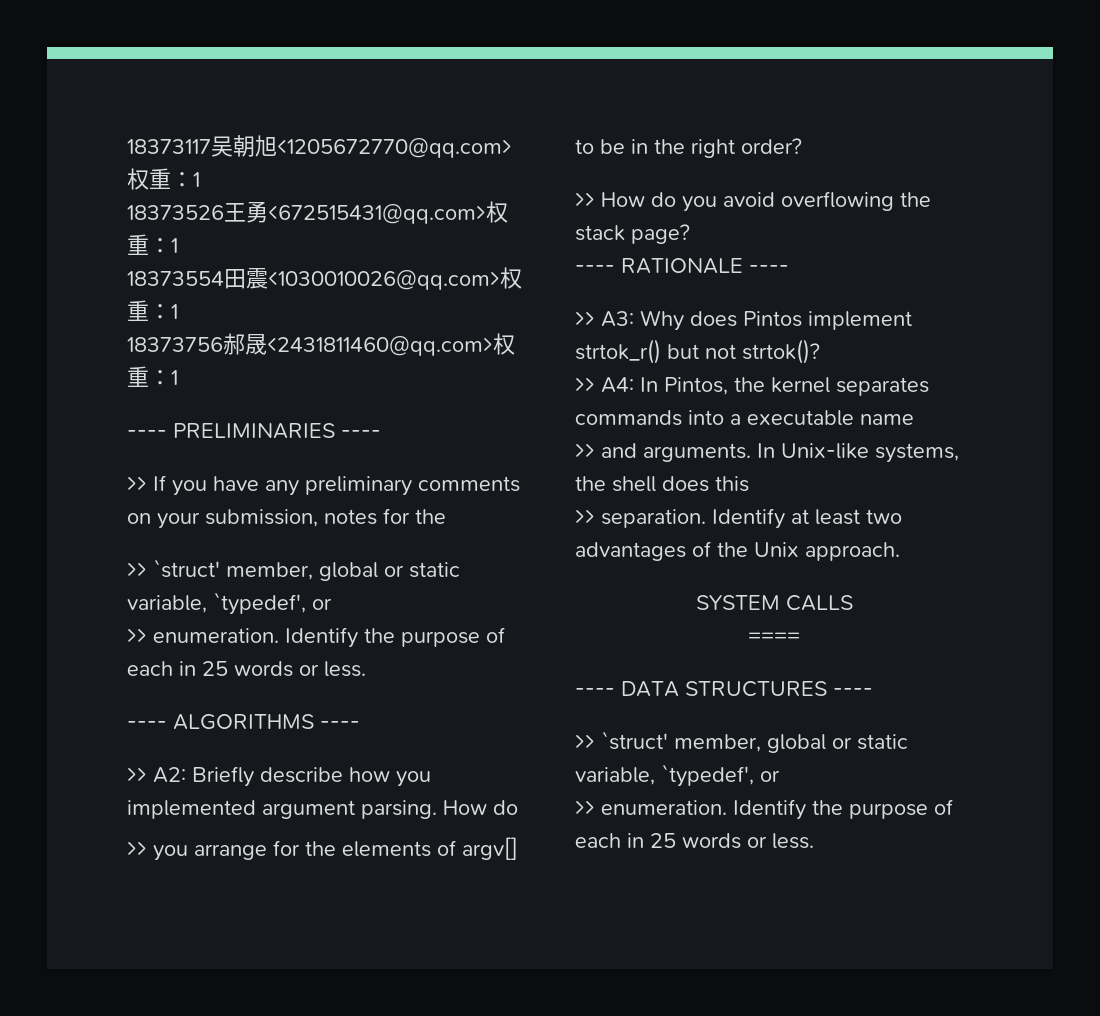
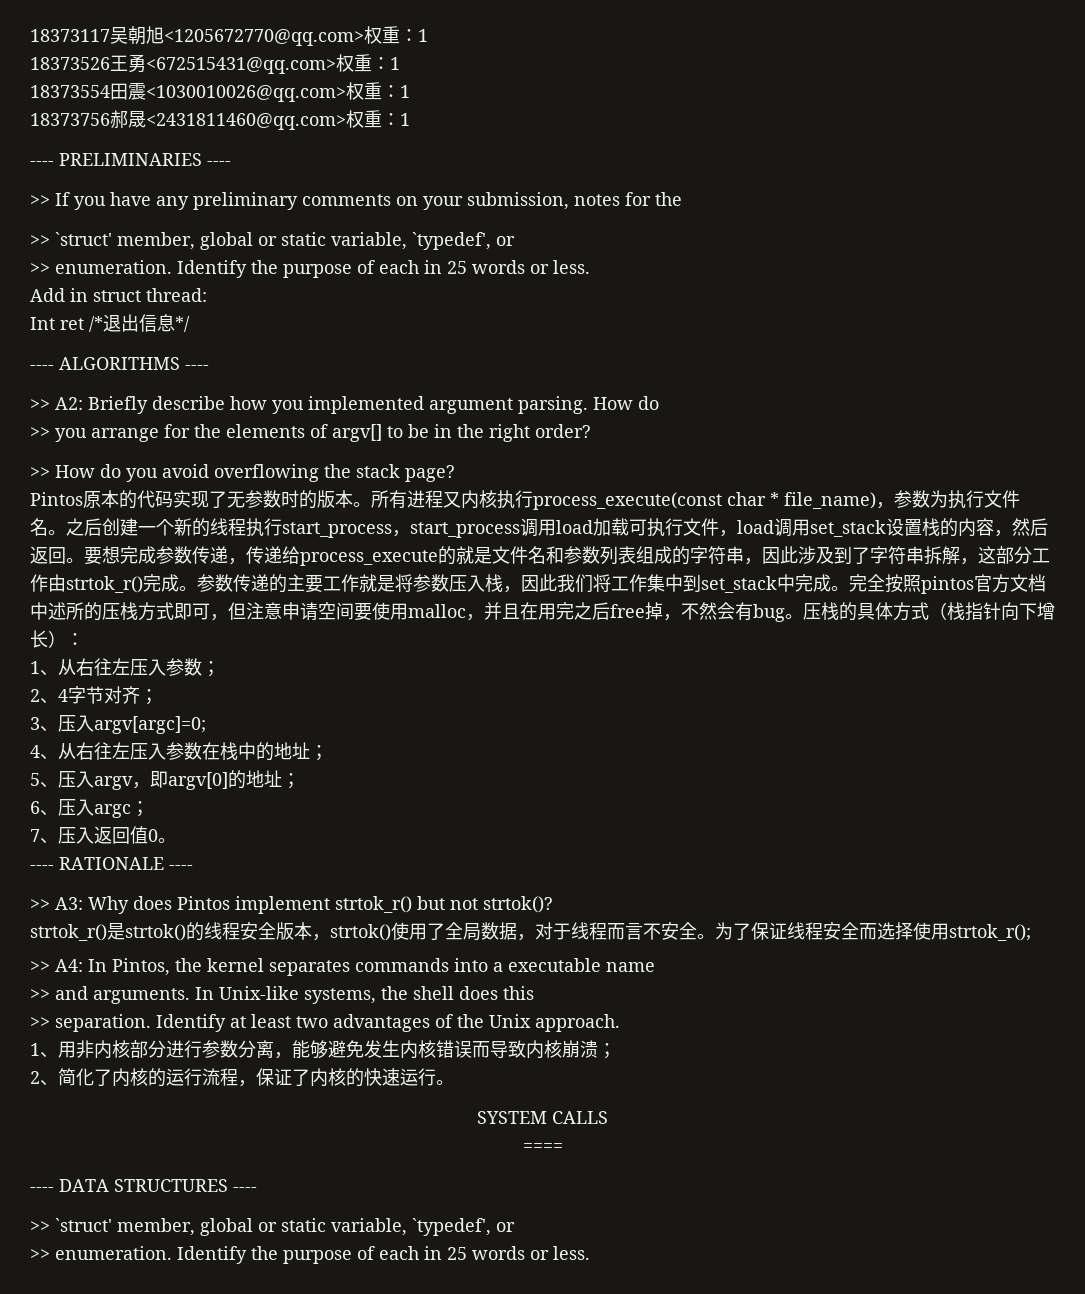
+ Add in struct thread:
+ Int ret /*退出信息*/
+ Pintos原本的代码实现了无参数时的版本。所有进程又内核执行process_execute(const char * file_name)，参数为执行文件名。之后创建一个新的线程执行start_process，start_process调用load加载可执行文件，load调用set_stack设置栈的内容，然后返回。要想完成参数传递，传递给process_execute的就是文件名和参数列表组成的字符串，因此涉及到了字符串拆解，这部分工作由strtok_r()完成。参数传递的主要工作就是将参数压入栈，因此我们将工作集中到set_stack中完成。完全按照pintos官方文档中述所的压栈方式即可，但注意申请空间要使用malloc，并且在用完之后free掉，不然会有bug。压栈的具体方式（栈指针向下增长）：
+ 1、从右往左压入参数；
+ 2、4字节对齐；
+ 3、压入argv[argc]=0;
+ 4、从右往左压入参数在栈中的地址；
+ 5、压入argv，即argv[0]的地址；
+ 6、压入argc；
+ 7、压入返回值0。
+ strtok_r()是strtok()的线程安全版本，strtok()使用了全局数据，对于线程而言不安全。为了保证线程安全而选择使用strtok_r();
+ 1、用非内核部分进行参数分离，能够避免发生内核错误而导致内核崩溃；
+ 2、简化了内核的运行流程，保证了内核的快速运行。

